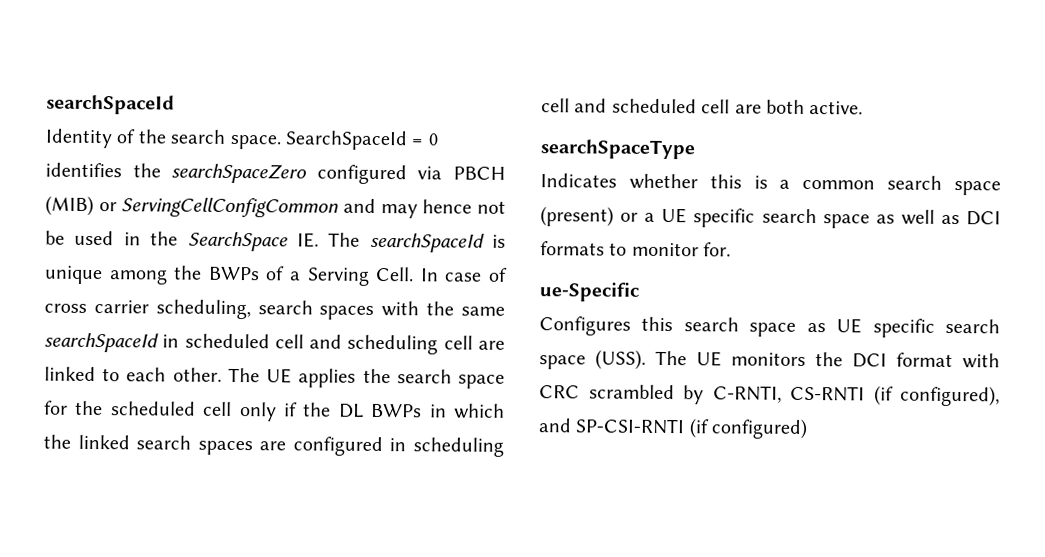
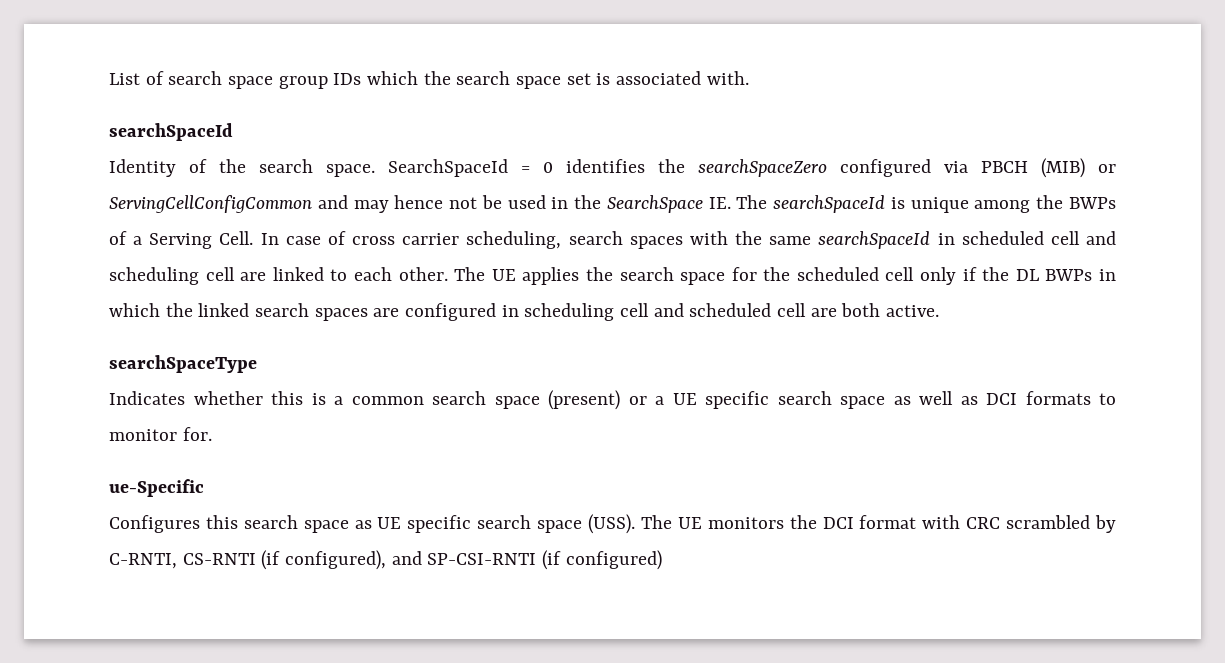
+ List of search space group IDs which the search space set is associated with.

